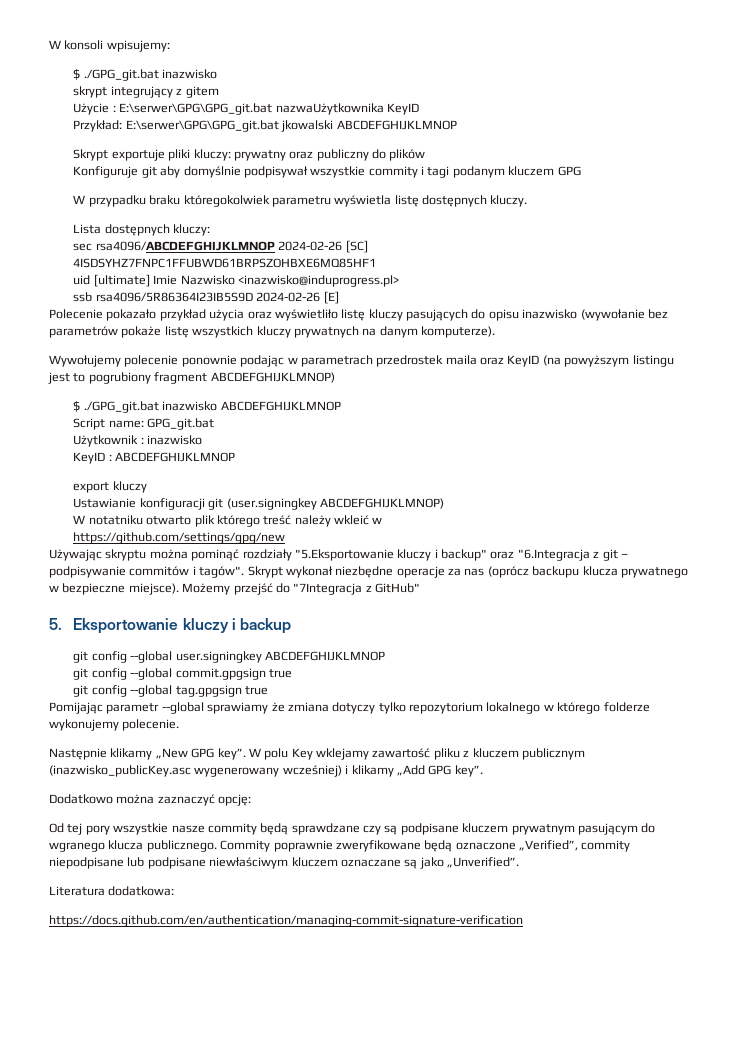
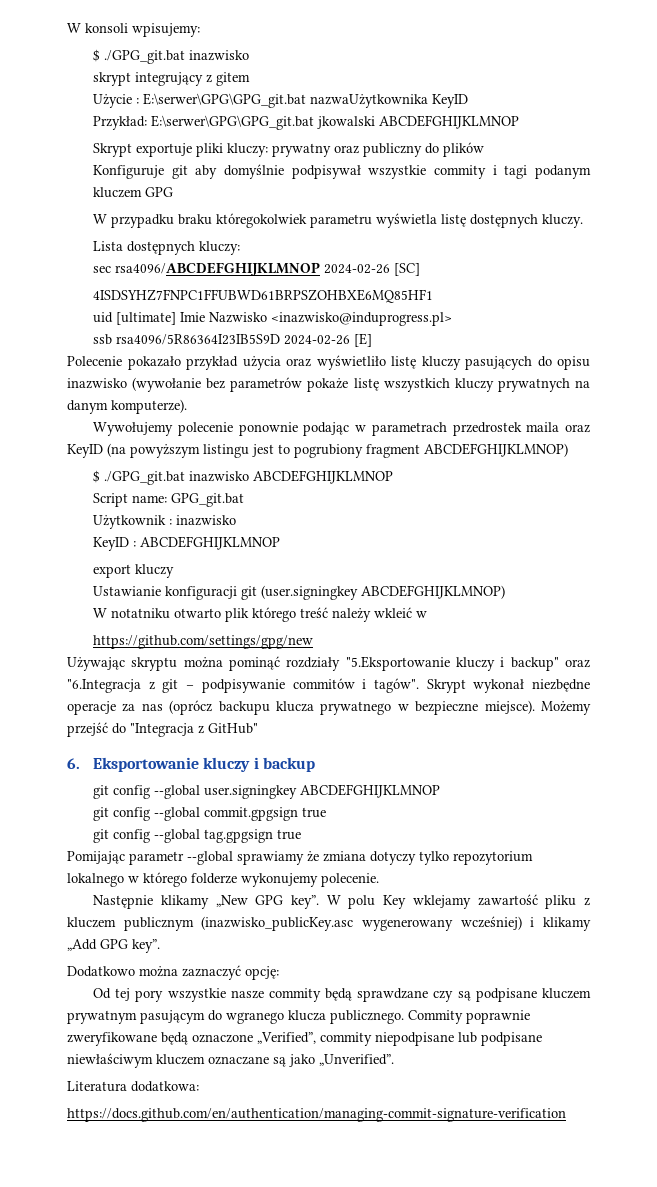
- Możemy przejść do "7Integracja z GitHub"
+ Możemy przejść do "Integracja z GitHub"
- 5. Eksportowanie kluczy i backup
+ 6. Eksportowanie kluczy i backup

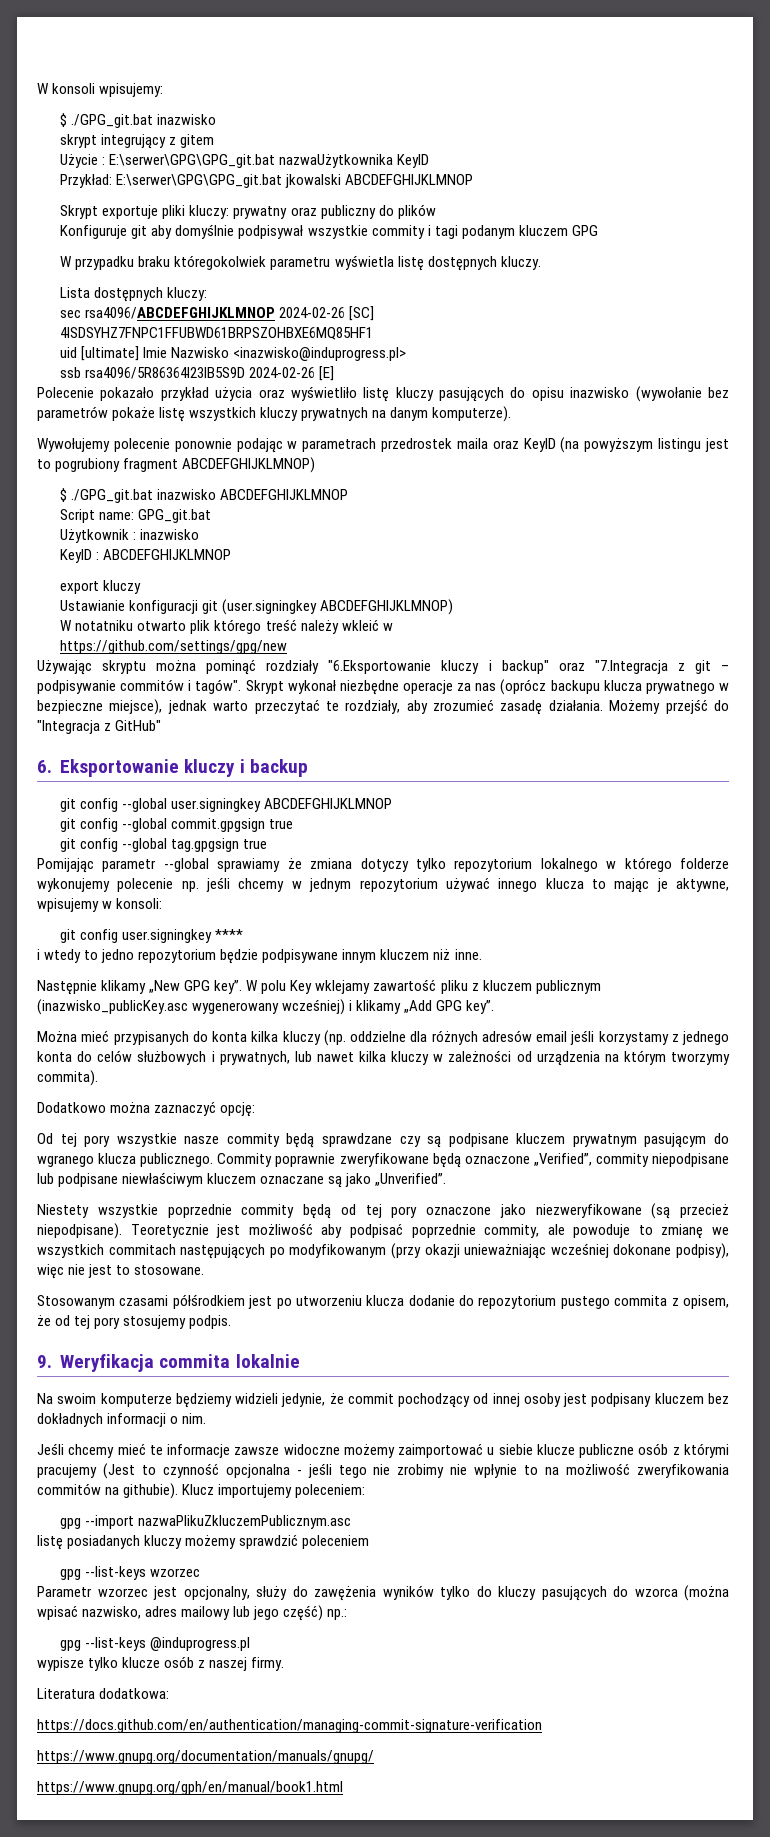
- Używając skryptu można pominąć rozdziały "5.Eksportowanie kluczy i backup" oraz "6.Integracja z git – podpisywanie commitów i tagów".
+ Używając skryptu można pominąć rozdziały "6.Eksportowanie kluczy i backup" oraz "7.Integracja z git – podpisywanie commitów i tagów".
- Skrypt wykonał niezbędne operacje za nas (oprócz backupu klucza prywatnego w bezpieczne miejsce).
+ Skrypt wykonał niezbędne operacje za nas (oprócz backupu klucza prywatnego w bezpieczne miejsce), jednak warto przeczytać te rozdziały, aby zrozumieć zasadę działania.
- Pomijając parametr --global sprawiamy że zmiana dotyczy tylko repozytorium lokalnego w którego folderze wykonujemy polecenie.
+ Pomijając parametr --global sprawiamy że zmiana dotyczy tylko repozytorium lokalnego w którego folderze wykonujemy polecenie np. jeśli chcemy w jednym repozytorium używać innego klucza to mając je aktywne, wpisujemy w konsoli:
+ git config user.signingkey ****
+ i wtedy to jedno repozytorium będzie podpisywane innym kluczem niż inne.
+ Można mieć przypisanych do konta kilka kluczy (np. oddzielne dla różnych adresów email jeśli korzystamy z jednego konta do celów służbowych i prywatnych, lub nawet kilka kluczy w zależności od urządzenia na którym tworzymy commita).
+ Niestety wszystkie poprzednie commity będą od tej pory oznaczone jako niezweryfikowane (są przecież niepodpisane). Teoretycznie jest możliwość aby podpisać poprzednie commity, ale powoduje to zmianę we wszystkich commitach następujących po modyfikowanym (przy okazji unieważniając wcześniej dokonane podpisy), więc nie jest to stosowane.
+ Stosowanym czasami półśrodkiem jest po utworzeniu klucza dodanie do repozytorium pustego commita z opisem, że od tej pory stosujemy podpis.
+ 9. Weryfikacja commita lokalnie
+ Na swoim komputerze będziemy widzieli jedynie, że commit pochodzący od innej osoby jest podpisany kluczem bez dokładnych informacji o nim.
+ Jeśli chcemy mieć te informacje zawsze widoczne możemy zaimportować u siebie klucze publiczne osób z którymi pracujemy (Jest to czynność opcjonalna - jeśli tego nie zrobimy nie wpłynie to na możliwość zweryfikowania commitów na githubie). Klucz importujemy poleceniem:
+ gpg --import nazwaPlikuZkluczemPublicznym.asc
+ listę posiadanych kluczy możemy sprawdzić poleceniem
+ gpg --list-keys wzorzec
+ Parametr wzorzec jest opcjonalny, służy do zawężenia wyników tylko do kluczy pasujących do wzorca (można wpisać nazwisko, adres mailowy lub jego część) np.:
+ gpg --list-keys @induprogress.pl
+ wypisze tylko klucze osób z naszej firmy.
+ https://www.gnupg.org/documentation/manuals/gnupg/
+ https://www.gnupg.org/gph/en/manual/book1.html

